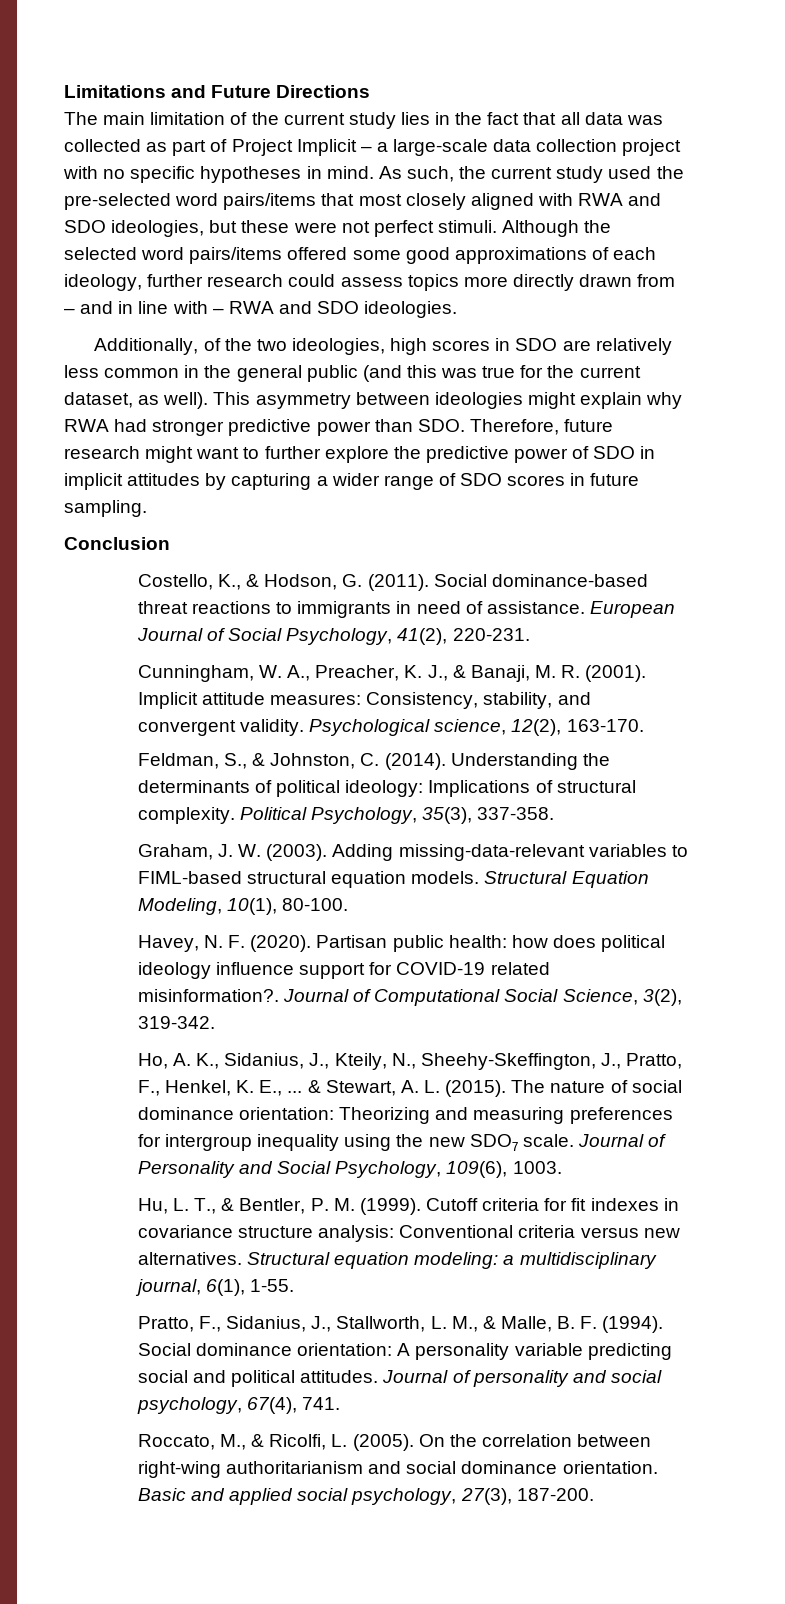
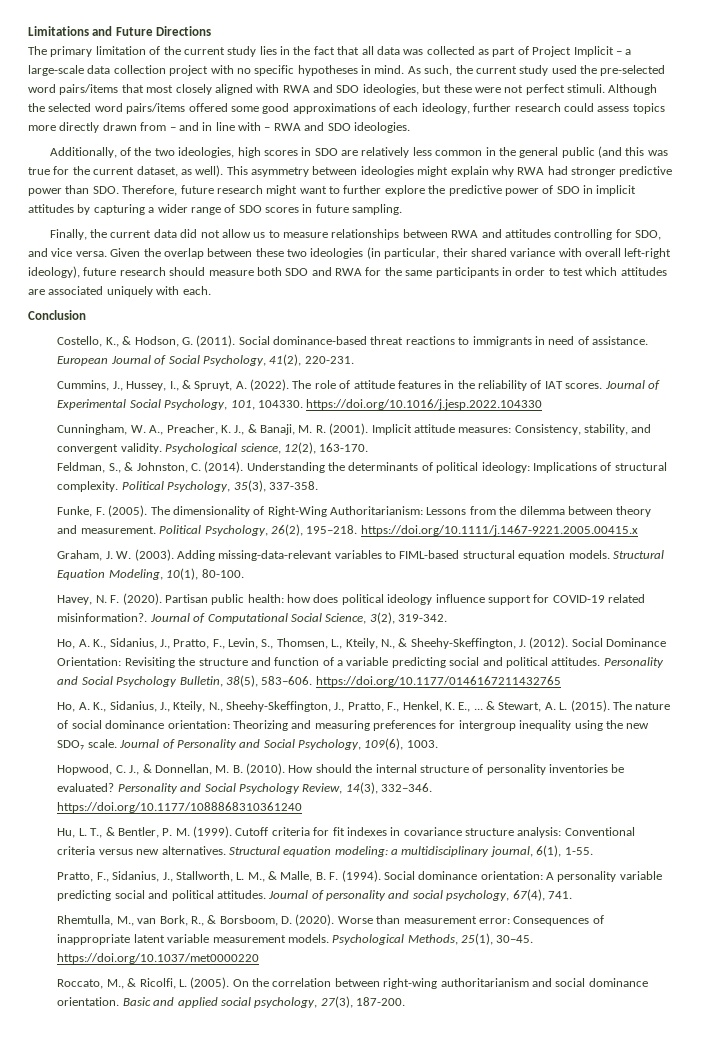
- The main limitation of the current study lies in the fact that all data was collected as part of Project Implicit – a large-scale data collection project with no specific hypotheses in mind.
+ The primary limitation of the current study lies in the fact that all data was collected as part of Project Implicit – a large-scale data collection project with no specific hypotheses in mind.
+ Finally, the current data did not allow us to measure relationships between RWA and attitudes controlling for SDO, and vice versa. Given the overlap between these two ideologies (in particular, their shared variance with overall left-right ideology), future research should measure both SDO and RWA for the same participants in order to test which attitudes are associated uniquely with each.
+ Cummins, J., Hussey, I., & Spruyt, A. (2022). The role of attitude features in the reliability of IAT scores. Journal of Experimental Social Psychology, 101, 104330. https://doi.org/10.1016/j.jesp.2022.104330
+ Funke, F. (2005). The dimensionality of Right-Wing Authoritarianism: Lessons from the dilemma between theory and measurement. Political Psychology, 26(2), 195–218. https://doi.org/10.1111/j.1467-9221.2005.00415.x
+ Ho, A. K., Sidanius, J., Pratto, F., Levin, S., Thomsen, L., Kteily, N., & Sheehy-Skeffington, J. (2012). Social Dominance Orientation: Revisiting the structure and function of a variable predicting social and political attitudes. Personality and Social Psychology Bulletin, 38(5), 583–606. https://doi.org/10.1177/0146167211432765
+ Hopwood, C. J., & Donnellan, M. B. (2010). How should the internal structure of personality inventories be evaluated? Personality and Social Psychology Review, 14(3), 332–346. https://doi.org/10.1177/1088868310361240
+ Rhemtulla, M., van Bork, R., & Borsboom, D. (2020). Worse than measurement error: Consequences of inappropriate latent variable measurement models. Psychological Methods, 25(1), 30–45. https://doi.org/10.1037/met0000220

